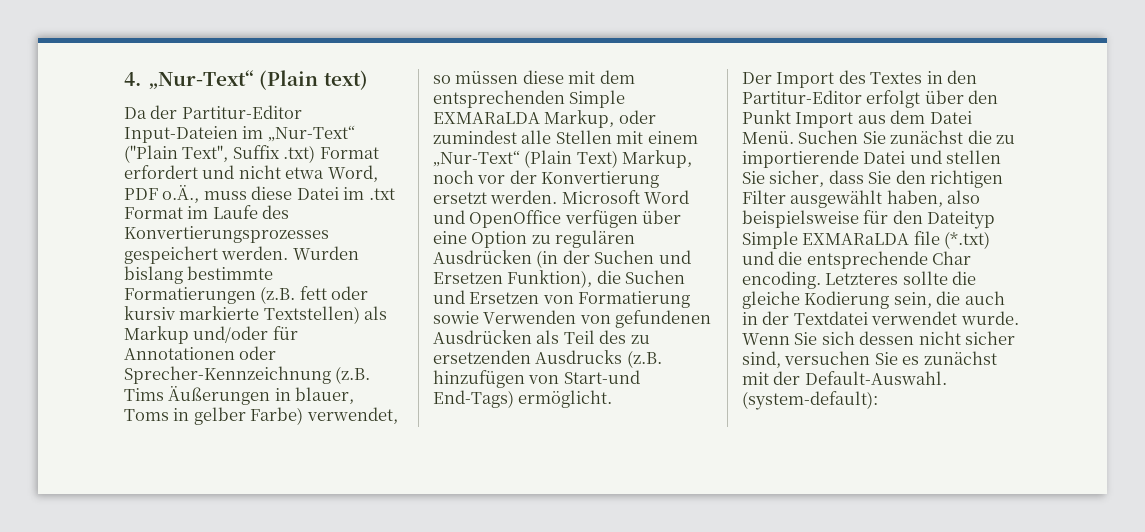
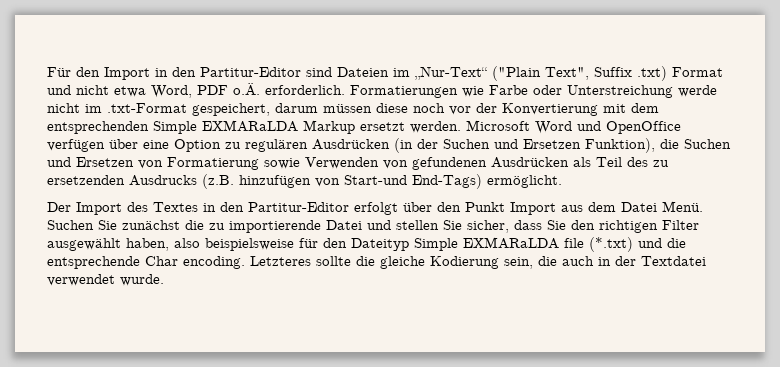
- 4. „Nur-Text“ (Plain text)
- Da der Partitur-Editor Input-Dateien im „Nur-Text“ ("Plain Text", Suffix .txt) Format erfordert und nicht etwa Word, PDF o.Ä., muss diese Datei im .txt Format im Laufe des Konvertierungsprozesses gespeichert werden. Wurden bislang bestimmte Formatierungen (z.B. fett oder kursiv markierte Textstellen) als Markup und/oder für Annotationen oder Sprecher-Kennzeichnung (z.B. Tims Äußerungen in blauer, Toms in gelber Farbe) verwendet, so müssen diese mit dem entsprechenden Simple EXMARaLDA Markup, oder zumindest alle Stellen mit einem „Nur-Text“ (Plain Text) Markup, noch vor der Konvertierung ersetzt werden.
+ Für den Import in den Partitur-Editor sind Dateien im „Nur-Text“ ("Plain Text", Suffix .txt) Format und nicht etwa Word, PDF o.Ä. erforderlich. Formatierungen wie Farbe oder Unterstreichung werde nicht im .txt-Format gespeichert, darum müssen diese noch vor der Konvertierung mit dem entsprechenden Simple EXMARaLDA Markup ersetzt werden.
- Wenn Sie sich dessen nicht sicher sind, versuchen Sie es zunächst mit der Default-Auswahl. (system-default):

